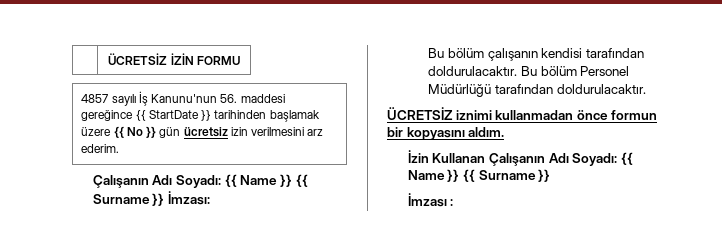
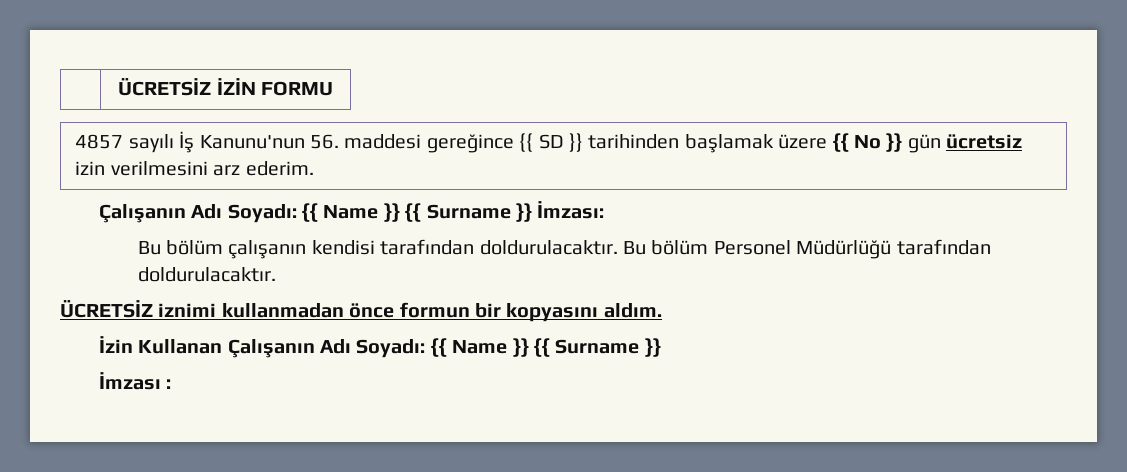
- 4857 sayılı İş Kanunu'nun 56. maddesi gereğince {{ StartDate }} tarihinden başlamak üzere {{ No }} gün ücretsiz izin verilmesini arz ederim.
+ 4857 sayılı İş Kanunu'nun 56. maddesi gereğince {{ SD }} tarihinden başlamak üzere {{ No }} gün ücretsiz izin verilmesini arz ederim.

